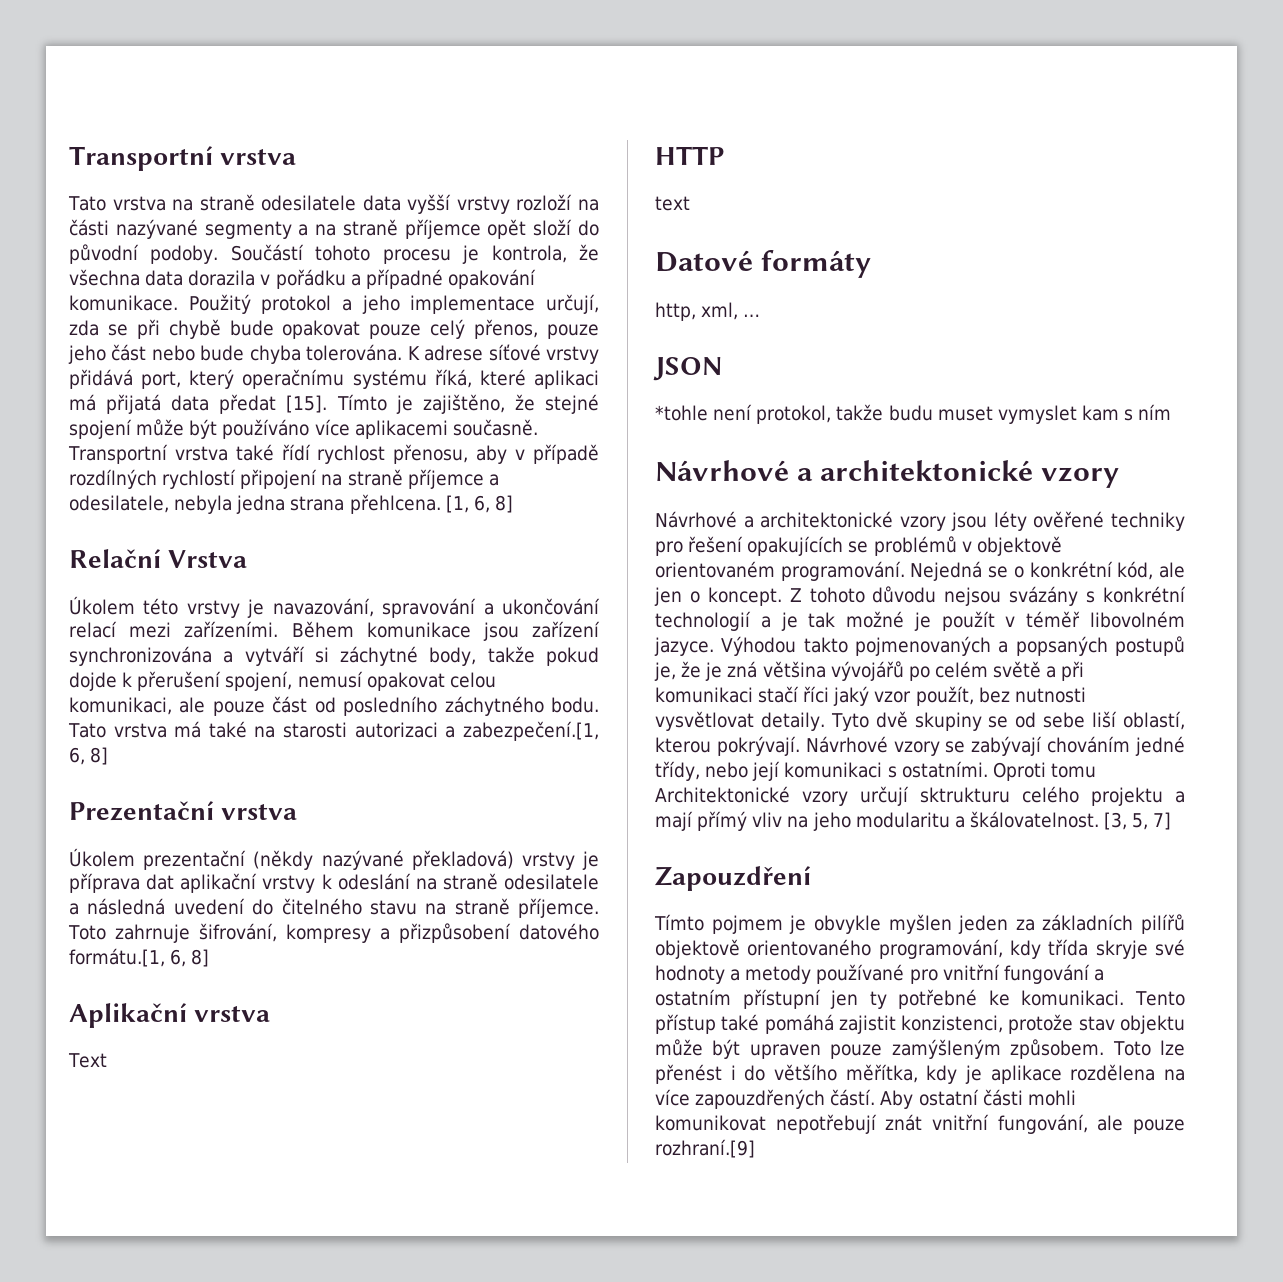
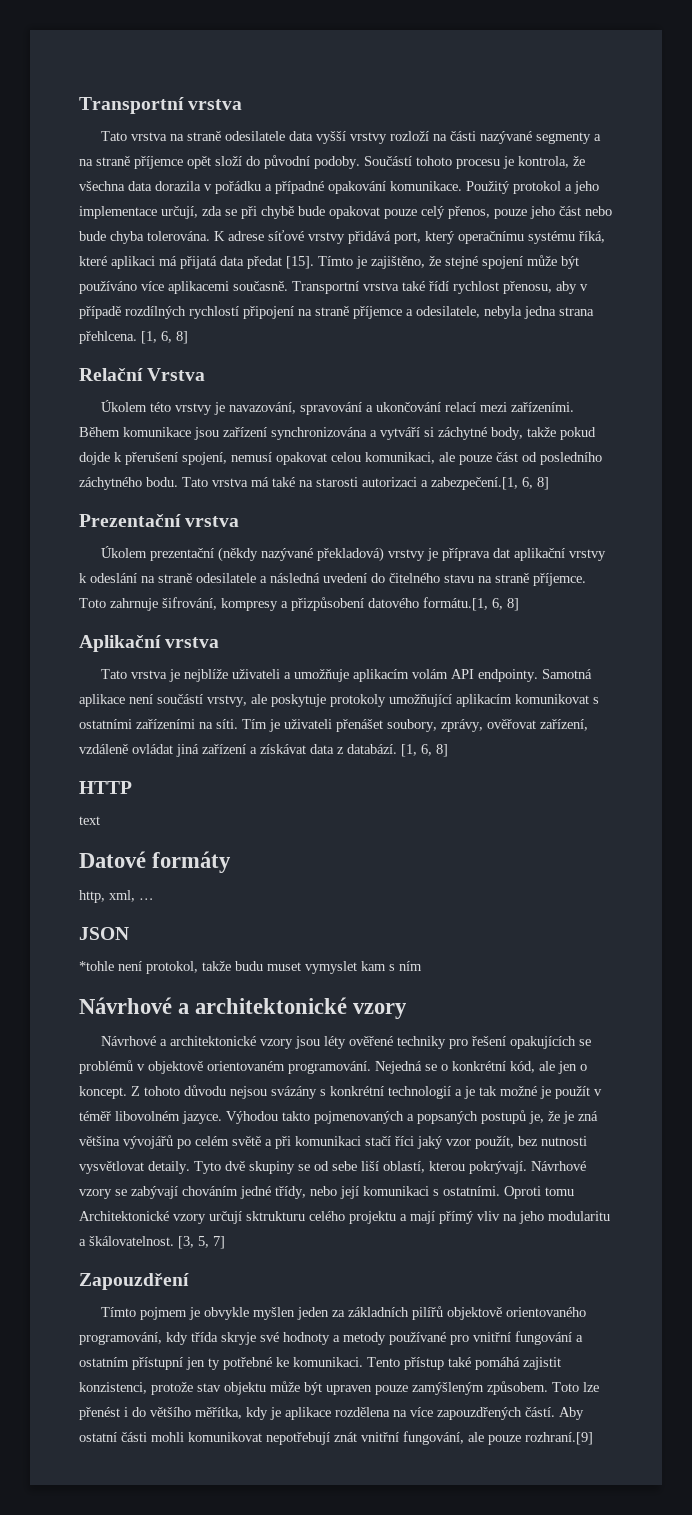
- Text
+ Tato vrstva je nejblíže uživateli a umožňuje aplikacím volám API endpointy. Samotná aplikace není součástí vrstvy, ale poskytuje protokoly umožňující aplikacím komunikovat s ostatními zařízeními na síti. Tím je uživateli přenášet soubory, zprávy, ověřovat zařízení, vzdáleně ovládat jiná zařízení a získávat data z databází. [1, 6, 8]

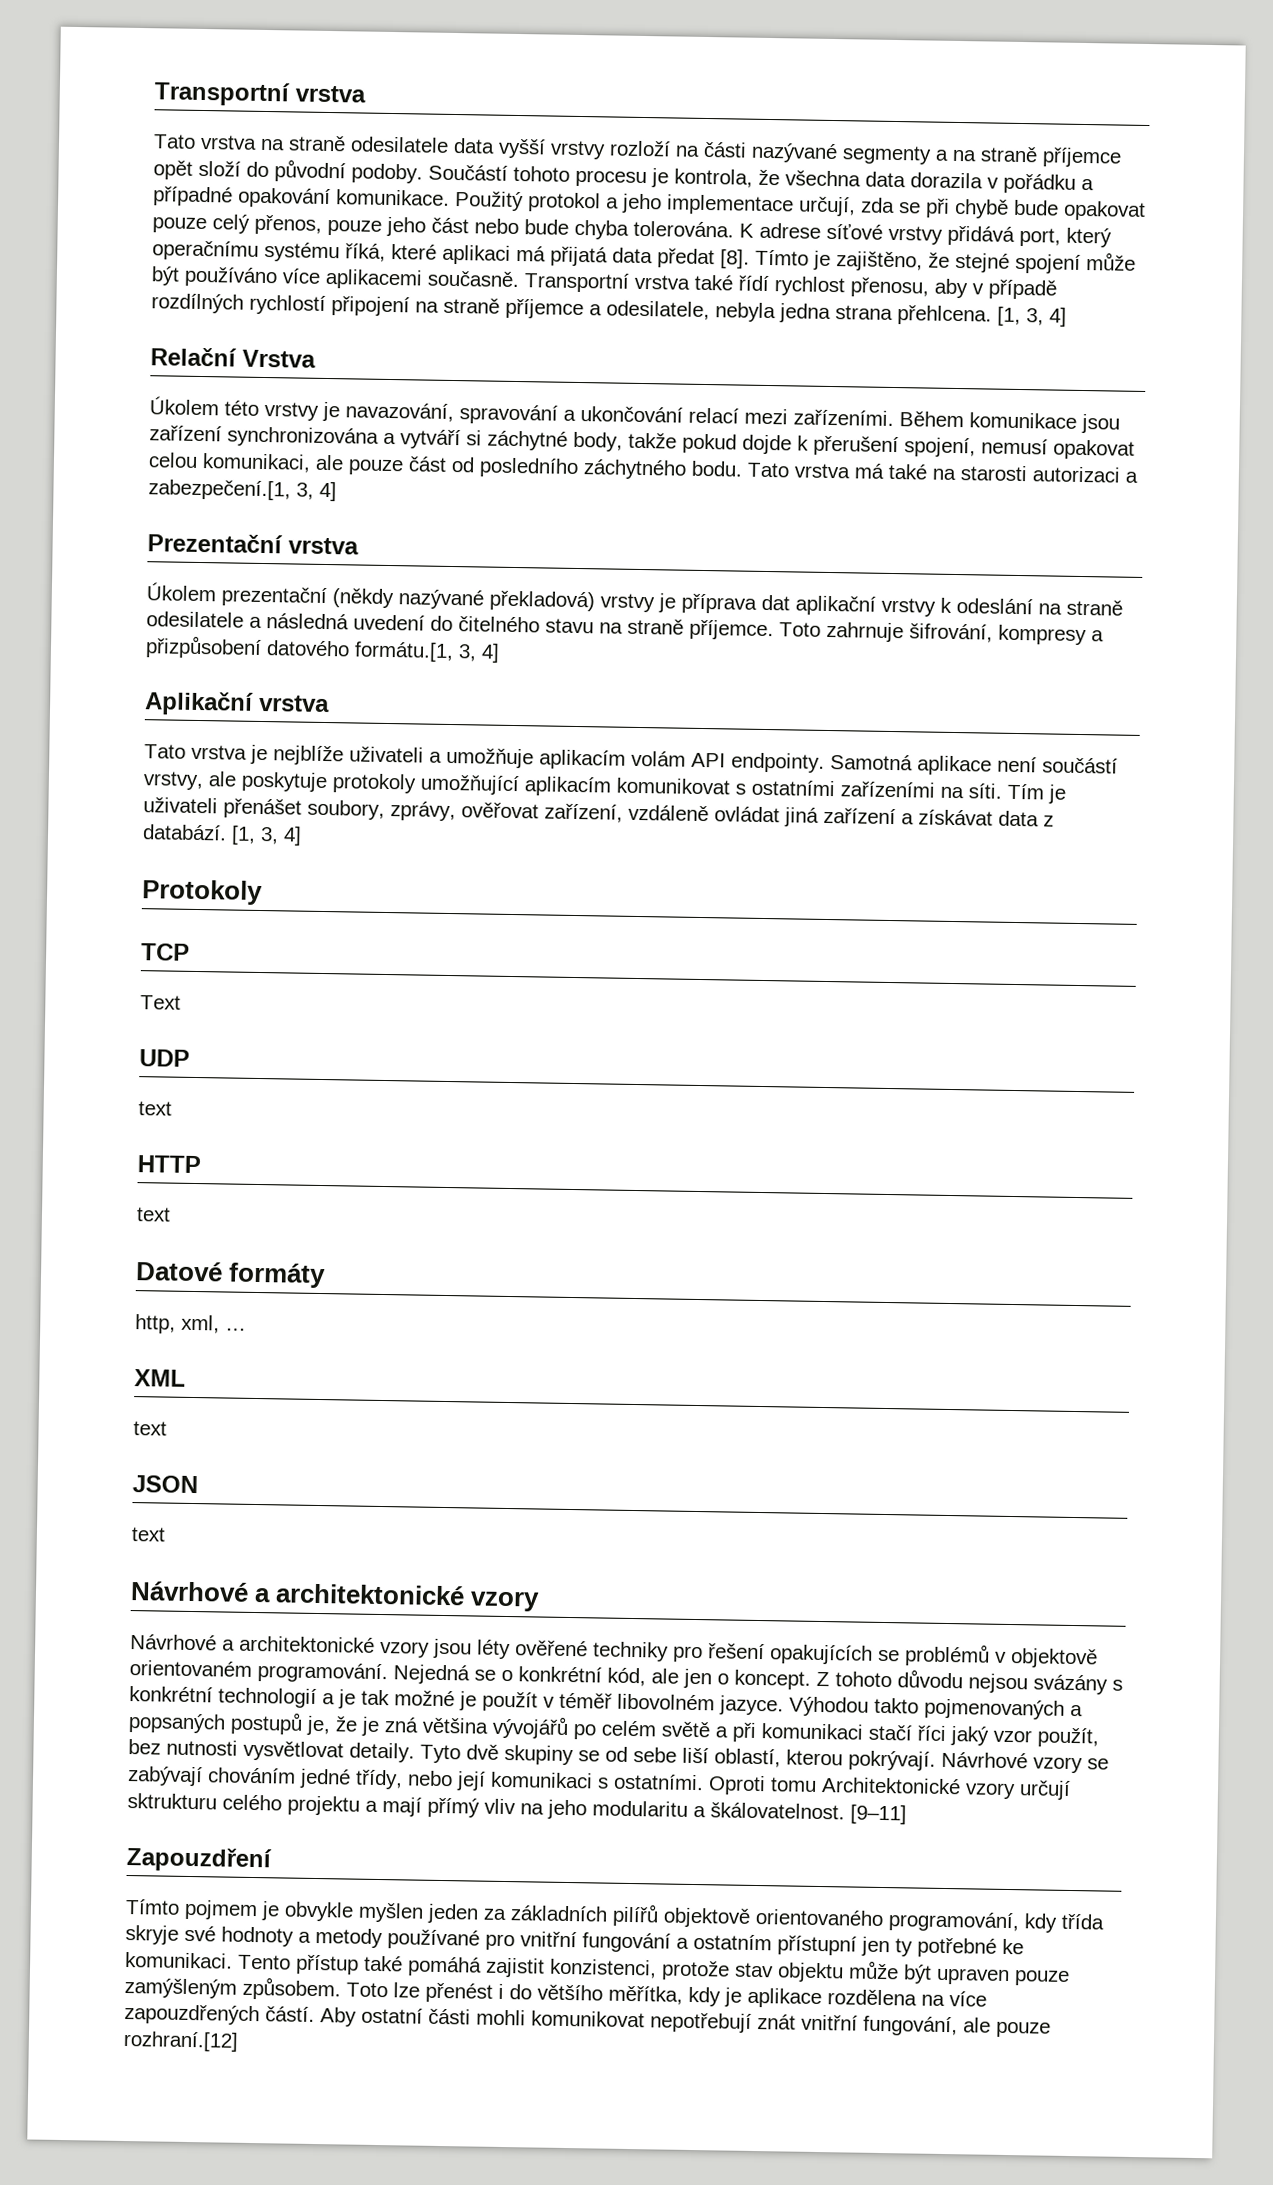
- K adrese síťové vrstvy přidává port, který operačnímu systému říká, které aplikaci má přijatá data předat [15].
+ K adrese síťové vrstvy přidává port, který operačnímu systému říká, které aplikaci má přijatá data předat [8].
- Transportní vrstva také řídí rychlost přenosu, aby v případě rozdílných rychlostí připojení na straně příjemce a odesilatele, nebyla jedna strana přehlcena. [1, 6, 8]
+ Transportní vrstva také řídí rychlost přenosu, aby v případě rozdílných rychlostí připojení na straně příjemce a odesilatele, nebyla jedna strana přehlcena. [1, 3, 4]
- Tato vrstva má také na starosti autorizaci a zabezpečení.[1, 6, 8]
+ Tato vrstva má také na starosti autorizaci a zabezpečení.[1, 3, 4]
- Toto zahrnuje šifrování, kompresy a přizpůsobení datového formátu.[1, 6, 8]
+ Toto zahrnuje šifrování, kompresy a přizpůsobení datového formátu.[1, 3, 4]
- Tím je uživateli přenášet soubory, zprávy, ověřovat zařízení, vzdáleně ovládat jiná zařízení a získávat data z databází. [1, 6, 8]
+ Tím je uživateli přenášet soubory, zprávy, ověřovat zařízení, vzdáleně ovládat jiná zařízení a získávat data z databází. [1, 3, 4]
+ Protokoly
+ TCP
+ Text
+ UDP
+ text
+ XML
+ text
  JSON
- *tohle není protokol, takže budu muset vymyslet kam s ním
+ text
- [3, 5, 7]
+ [9–11]
- Aby ostatní části mohli komunikovat nepotřebují znát vnitřní fungování, ale pouze rozhraní.[9]
+ Aby ostatní části mohli komunikovat nepotřebují znát vnitřní fungování, ale pouze rozhraní.[12]

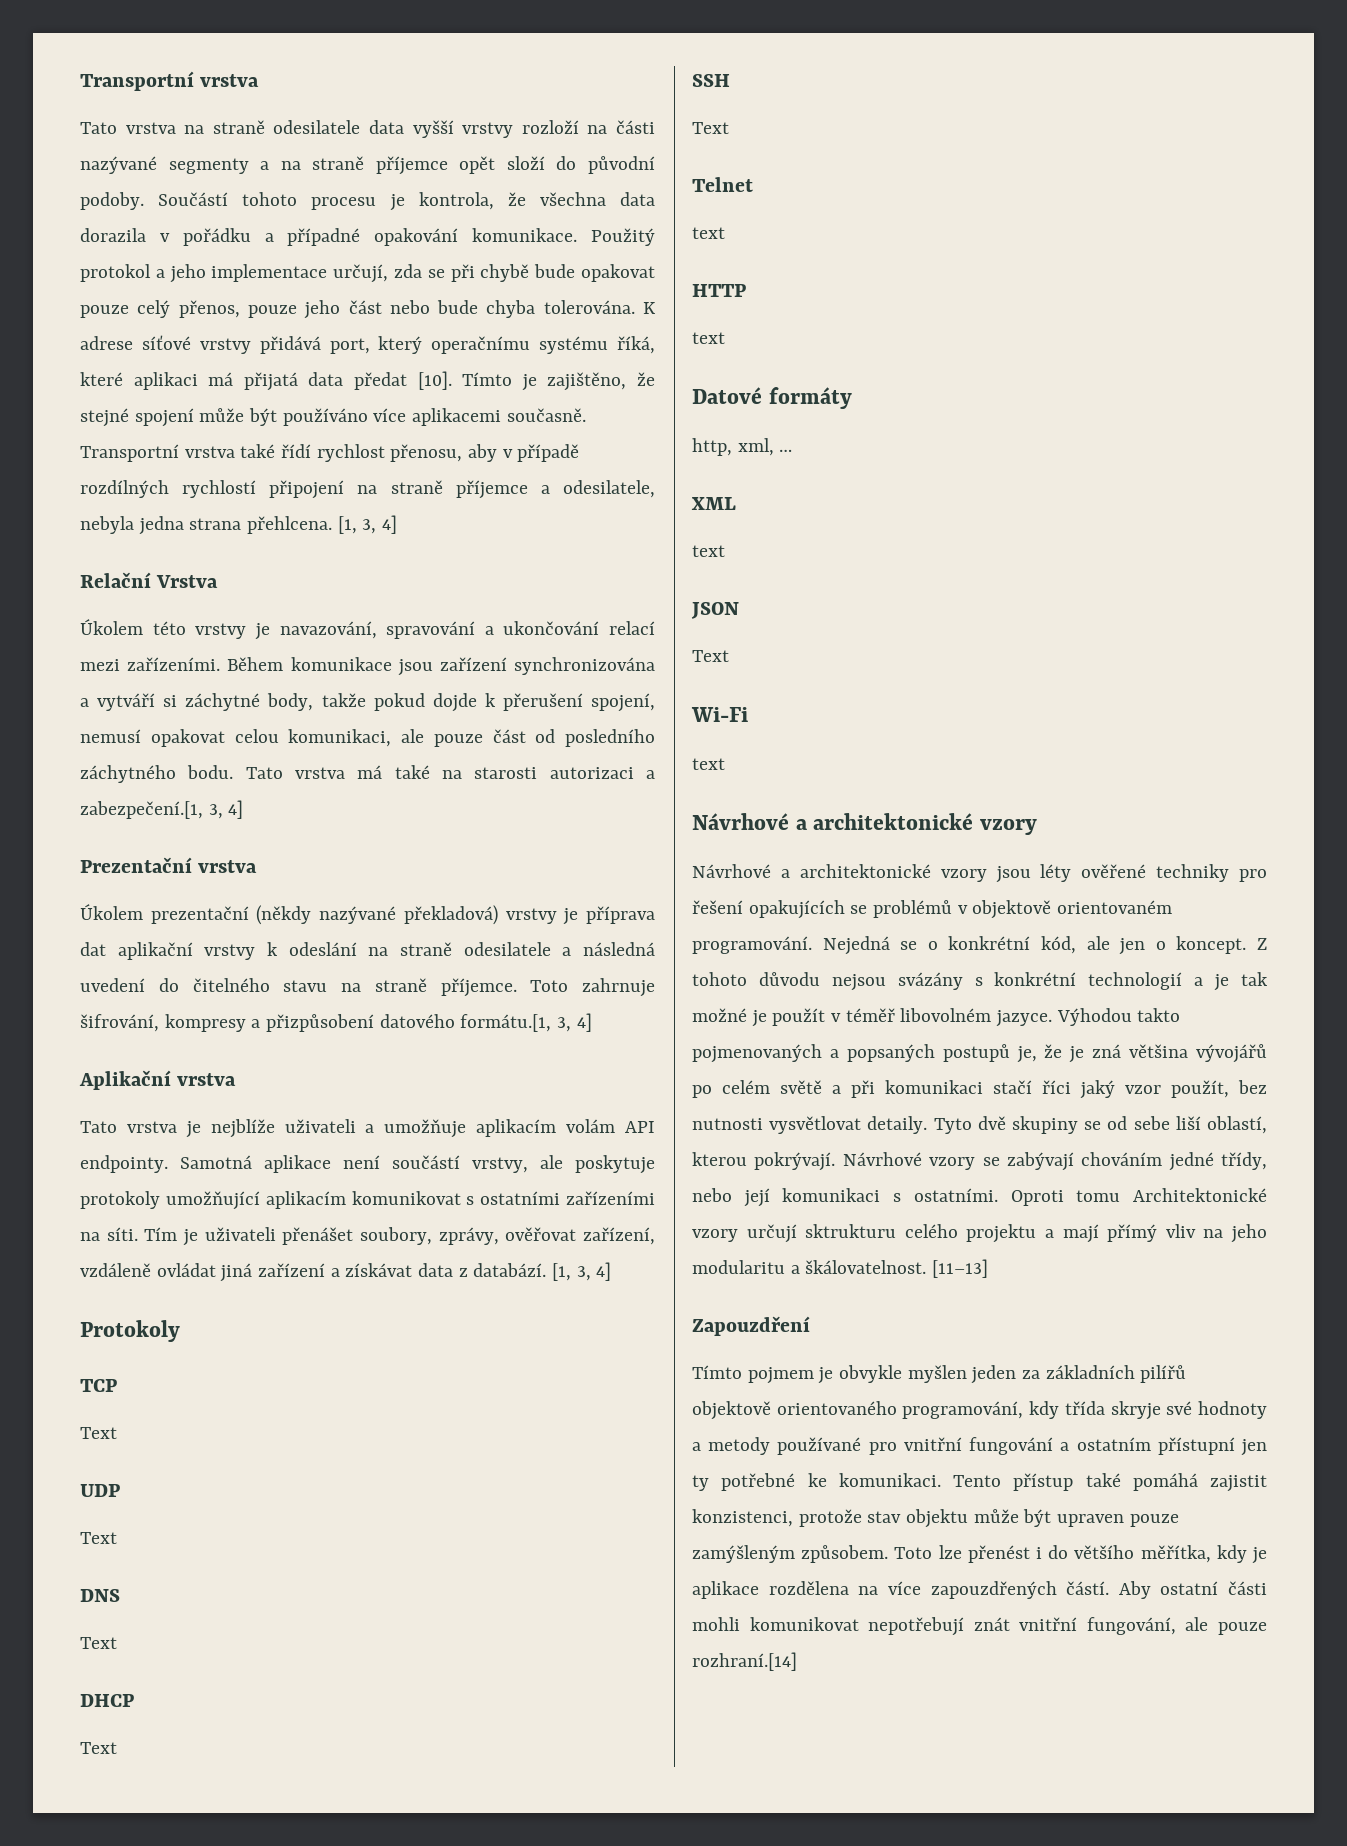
- K adrese síťové vrstvy přidává port, který operačnímu systému říká, které aplikaci má přijatá data předat [8].
+ K adrese síťové vrstvy přidává port, který operačnímu systému říká, které aplikaci má přijatá data předat [10].
  UDP
+ Text
+ DNS
+ Text
+ DHCP
+ Text
+ SSH
+ Text
+ Telnet
  JSON
+ Text
+ Wi-Fi
- [9–11]
+ [11–13]
- Aby ostatní části mohli komunikovat nepotřebují znát vnitřní fungování, ale pouze rozhraní.[12]
+ Aby ostatní části mohli komunikovat nepotřebují znát vnitřní fungování, ale pouze rozhraní.[14]

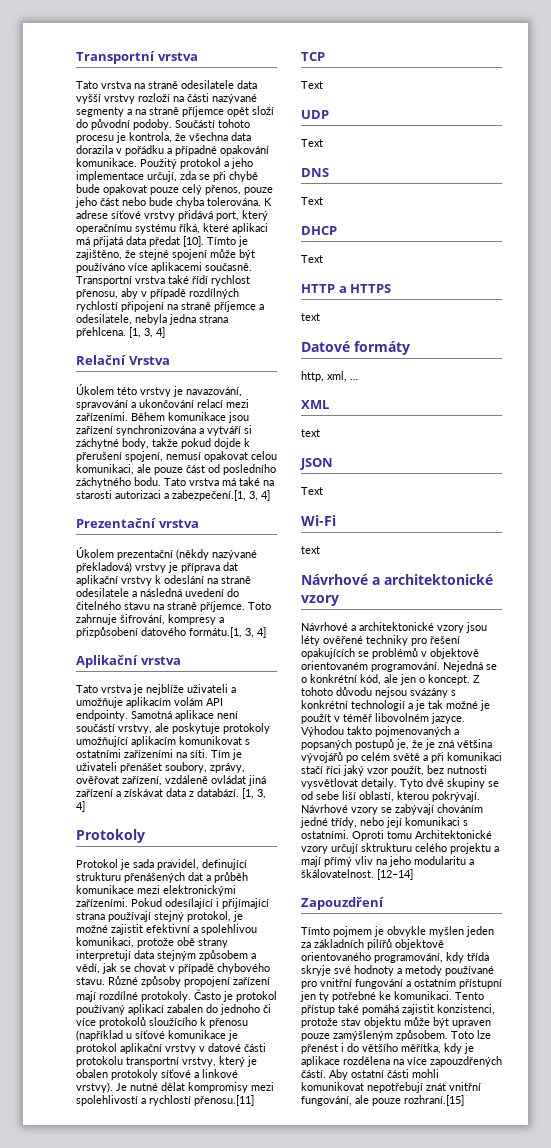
+ Protokol je sada pravidel, definující strukturu přenášených dat a průběh komunikace mezi elektronickými zařízeními. Pokud odesílající i přijímající strana používají stejný protokol, je možné zajistit efektivní a spolehlivou komunikaci, protože obě strany interpretují data stejným způsobem a vědí, jak se chovat v případě chybového stavu. Různé způsoby propojení zařízení mají rozdílné protokoly. Často je protokol používaný aplikací zabalen do jednoho či více protokolů sloužícího k přenosu (například u síťové komunikace je protokol aplikační vrstvy v datové části protokolu transportní vrstvy, který je obalen protokoly síťové a linkové vrstvy). Je nutné dělat kompromisy mezi spolehlivostí a rychlostí přenosu.[11]
- SSH
- Text
- Telnet
- text
- HTTP
+ HTTP a HTTPS
- [11–13]
+ [12–14]
- Aby ostatní části mohli komunikovat nepotřebují znát vnitřní fungování, ale pouze rozhraní.[14]
+ Aby ostatní části mohli komunikovat nepotřebují znát vnitřní fungování, ale pouze rozhraní.[15]

